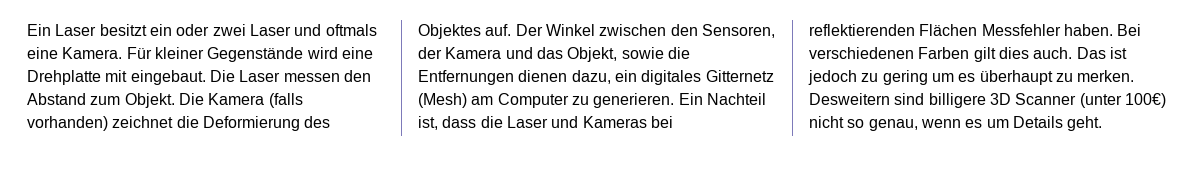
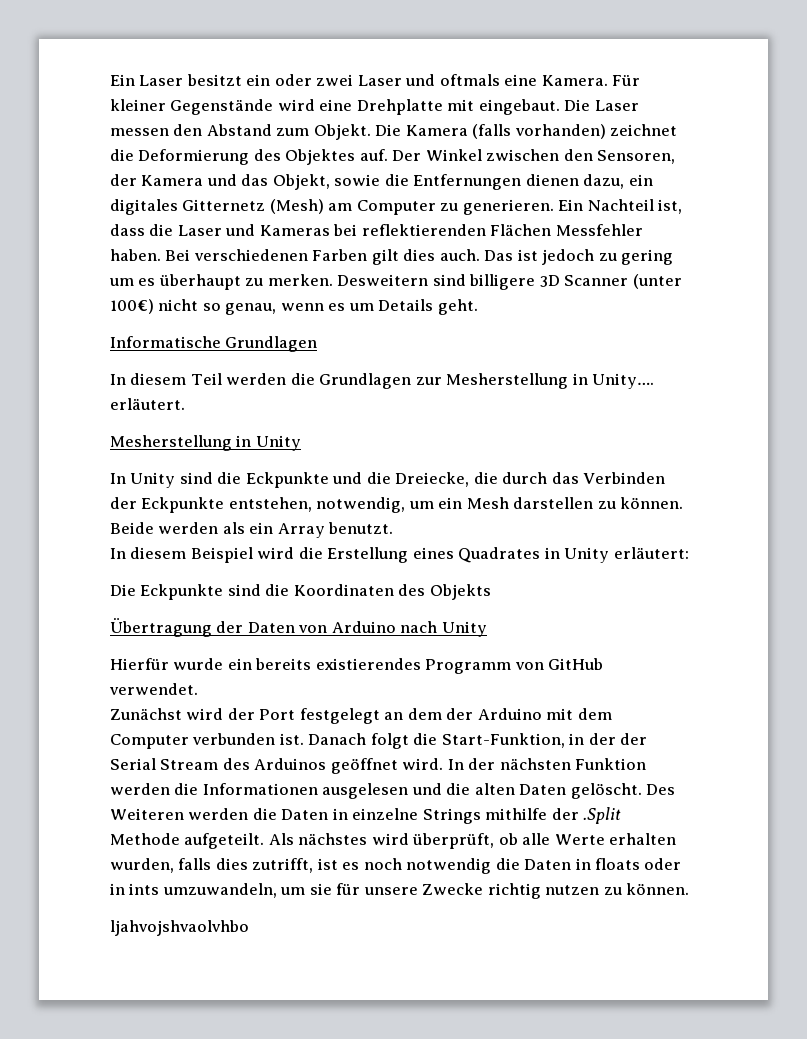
+ Informatische Grundlagen
+ In diesem Teil werden die Grundlagen zur Mesherstellung in Unity…. erläutert.
+ Mesherstellung in Unity
+ In Unity sind die Eckpunkte und die Dreiecke, die durch das Verbinden der Eckpunkte entstehen, notwendig, um ein Mesh darstellen zu können. Beide werden als ein Array benutzt.
+ In diesem Beispiel wird die Erstellung eines Quadrates in Unity erläutert:
+ Die Eckpunkte sind die Koordinaten des Objekts
+ Übertragung der Daten von Arduino nach Unity
+ Hierfür wurde ein bereits existierendes Programm von GitHub verwendet.
+ Zunächst wird der Port festgelegt an dem der Arduino mit dem Computer verbunden ist. Danach folgt die Start-Funktion, in der der Serial Stream des Arduinos geöffnet wird. In der nächsten Funktion werden die Informationen ausgelesen und die alten Daten gelöscht. Des Weiteren werden die Daten in einzelne Strings mithilfe der .Split Methode aufgeteilt. Als nächstes wird überprüft, ob alle Werte erhalten wurden, falls dies zutrifft, ist es noch notwendig die Daten in floats oder in ints umzuwandeln, um sie für unsere Zwecke richtig nutzen zu können.
+ ljahvojshvaolvhbo

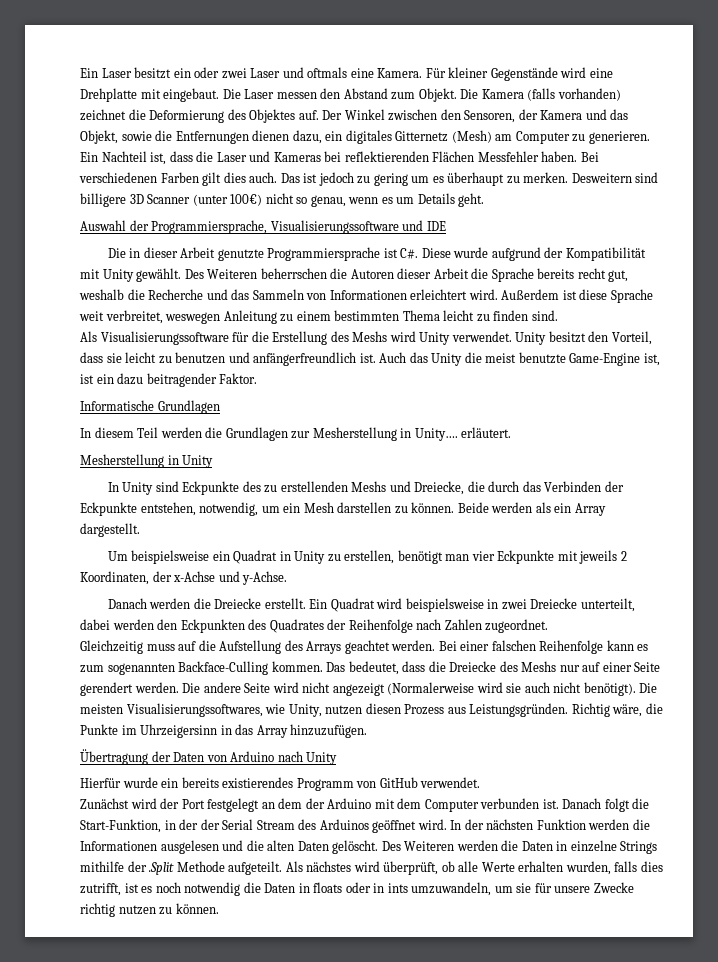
+ Auswahl der Programmiersprache, Visualisierungssoftware und IDE
+ Die in dieser Arbeit genutzte Programmiersprache ist C#. Diese wurde aufgrund der Kompatibilität mit Unity gewählt. Des Weiteren beherrschen die Autoren dieser Arbeit die Sprache bereits recht gut, weshalb die Recherche und das Sammeln von Informationen erleichtert wird. Außerdem ist diese Sprache weit verbreitet, weswegen Anleitung zu einem bestimmten Thema leicht zu finden sind.
+ Als Visualisierungssoftware für die Erstellung des Meshs wird Unity verwendet. Unity besitzt den Vorteil, dass sie leicht zu benutzen und anfängerfreundlich ist. Auch das Unity die meist benutzte Game-Engine ist, ist ein dazu beitragender Faktor.
- In Unity sind die Eckpunkte und die Dreiecke, die durch das Verbinden der Eckpunkte entstehen, notwendig, um ein Mesh darstellen zu können.
+ In Unity sind Eckpunkte des zu erstellenden Meshs und Dreiecke, die durch das Verbinden der Eckpunkte entstehen, notwendig, um ein Mesh darstellen zu können.
- Beide werden als ein Array benutzt.
- In diesem Beispiel wird die Erstellung eines Quadrates in Unity erläutert:
- Die Eckpunkte sind die Koordinaten des Objekts
+ Beide werden als ein Array dargestellt.
+ Um beispielsweise ein Quadrat in Unity zu erstellen, benötigt man vier Eckpunkte mit jeweils 2 Koordinaten, der x-Achse und y-Achse.
+ Danach werden die Dreiecke erstellt. Ein Quadrat wird beispielsweise in zwei Dreiecke unterteilt, dabei werden den Eckpunkten des Quadrates der Reihenfolge nach Zahlen zugeordnet.
+ Gleichzeitig muss auf die Aufstellung des Arrays geachtet werden. Bei einer falschen Reihenfolge kann es zum sogenannten Backface-Culling kommen. Das bedeutet, dass die Dreiecke des Meshs nur auf einer Seite gerendert werden. Die andere Seite wird nicht angezeigt (Normalerweise wird sie auch nicht benötigt). Die meisten Visualisierungssoftwares, wie Unity, nutzen diesen Prozess aus Leistungsgründen. Richtig wäre, die Punkte im Uhrzeigersinn in das Array hinzuzufügen.
- ljahvojshvaolvhbo

